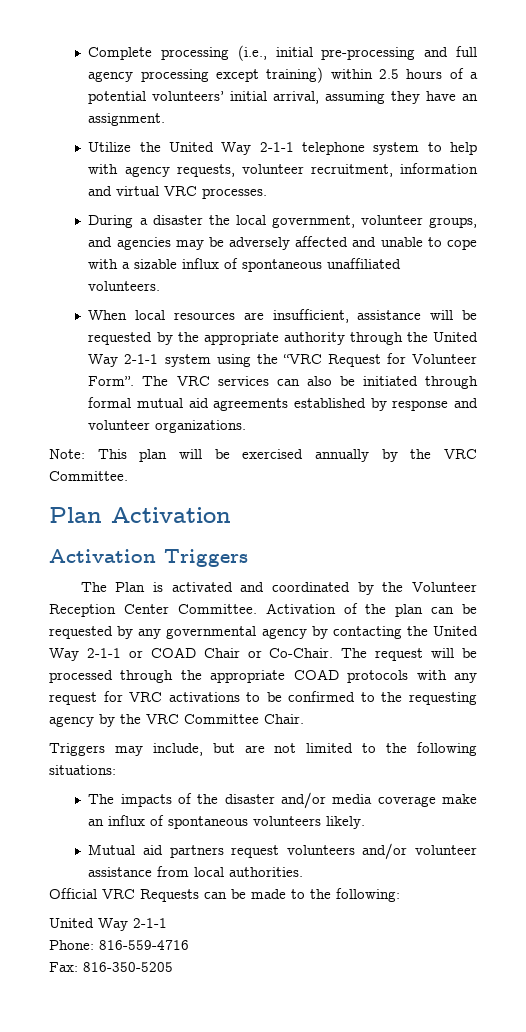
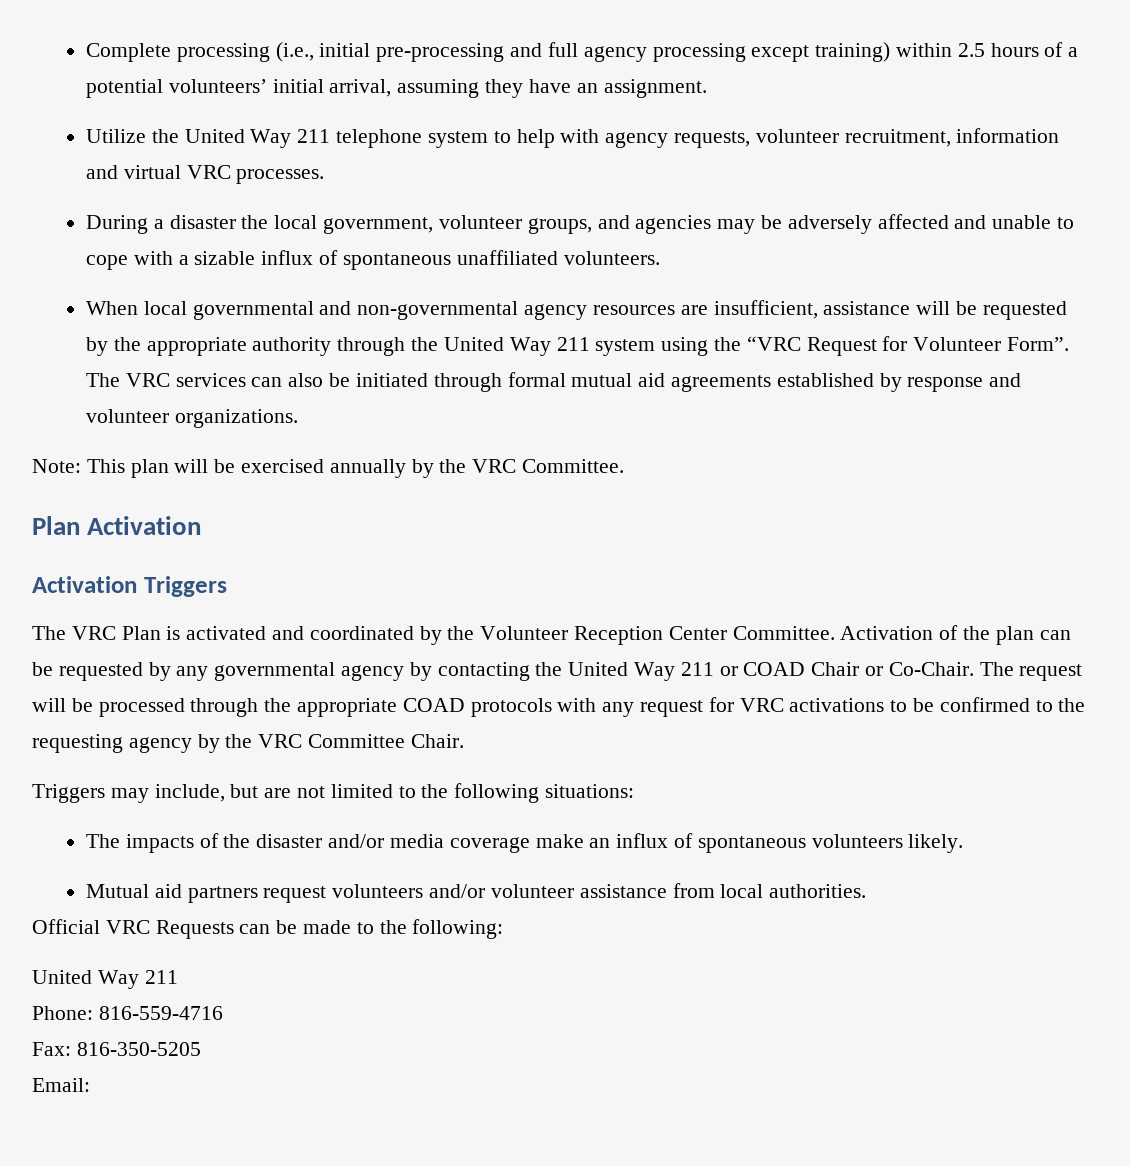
- Utilize the United Way 2-1-1 telephone system to help with agency requests, volunteer recruitment, information and virtual VRC processes.
+ Utilize the United Way 211 telephone system to help with agency requests, volunteer recruitment, information and virtual VRC processes.
- When local resources are insufficient, assistance will be requested by the appropriate authority through the United Way 2-1-1 system using the “VRC Request for Volunteer Form”.
+ When local governmental and non-governmental agency resources are insufficient, assistance will be requested by the appropriate authority through the United Way 211 system using the “VRC Request for Volunteer Form”.
- The Plan is activated and coordinated by the Volunteer Reception Center Committee.
+ The VRC Plan is activated and coordinated by the Volunteer Reception Center Committee.
- Activation of the plan can be requested by any governmental agency by contacting the United Way 2-1-1 or COAD Chair or Co-Chair.
+ Activation of the plan can be requested by any governmental agency by contacting the United Way 211 or COAD Chair or Co-Chair.
  Official VRC Requests can be made to the following:
- United Way 2-1-1
+ United Way 211
+ Email:

